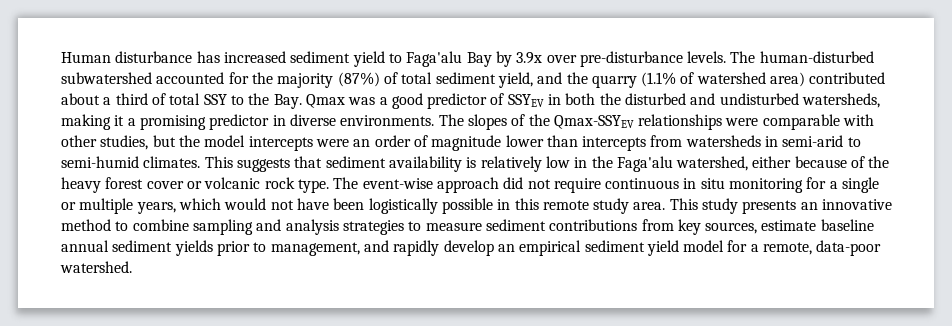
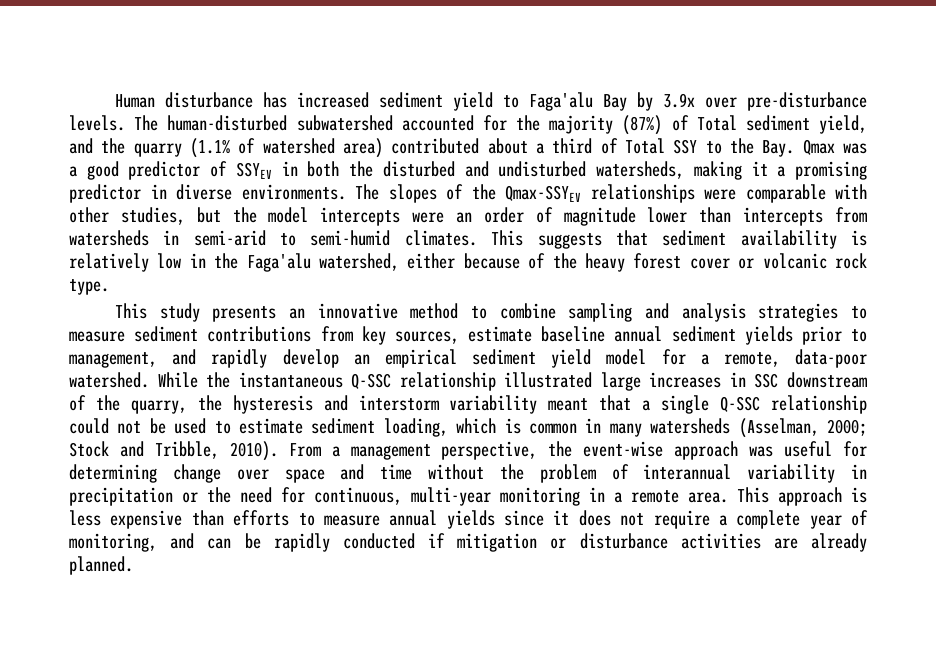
- The human-disturbed subwatershed accounted for the majority (87%) of total sediment yield, and the quarry (1.1% of watershed area) contributed about a third of total SSY to the Bay. Qmax was a good predictor of SSYEV in both the disturbed and undisturbed watersheds, making it a promising predictor in diverse environments.
+ The human-disturbed subwatershed accounted for the majority (87%) of Total sediment yield, and the quarry (1.1% of watershed area) contributed about a third of Total SSY to the Bay. Qmax was a good predictor of SSYEV in both the disturbed and undisturbed watersheds, making it a promising predictor in diverse environments.
- This suggests that sediment availability is relatively low in the Faga'alu watershed, either because of the heavy forest cover or volcanic rock type. The event-wise approach did not require continuous in situ monitoring for a single or multiple years, which would not have been logistically possible in this remote study area. This study presents an innovative method to combine sampling and analysis strategies to measure sediment contributions from key sources, estimate baseline annual sediment yields prior to management, and rapidly develop an empirical sediment yield model for a remote, data-poor watershed.
+ This suggests that sediment availability is relatively low in the Faga'alu watershed, either because of the heavy forest cover or volcanic rock type.
+ This study presents an innovative method to combine sampling and analysis strategies to measure sediment contributions from key sources, estimate baseline annual sediment yields prior to management, and rapidly develop an empirical sediment yield model for a remote, data-poor watershed.
+ While the instantaneous Q-SSC relationship illustrated large increases in SSC downstream of the quarry, the hysteresis and interstorm variability meant that a single Q-SSC relationship could not be used to estimate sediment loading, which is common in many watersheds (Asselman, 2000; Stock and Tribble, 2010). From a management perspective, the event-wise approach was useful for determining change over space and time without the problem of interannual variability in precipitation or the need for continuous, multi-year monitoring in a remote area. This approach is less expensive than efforts to measure annual yields since it does not require a complete year of monitoring, and can be rapidly conducted if mitigation or disturbance activities are already planned.

